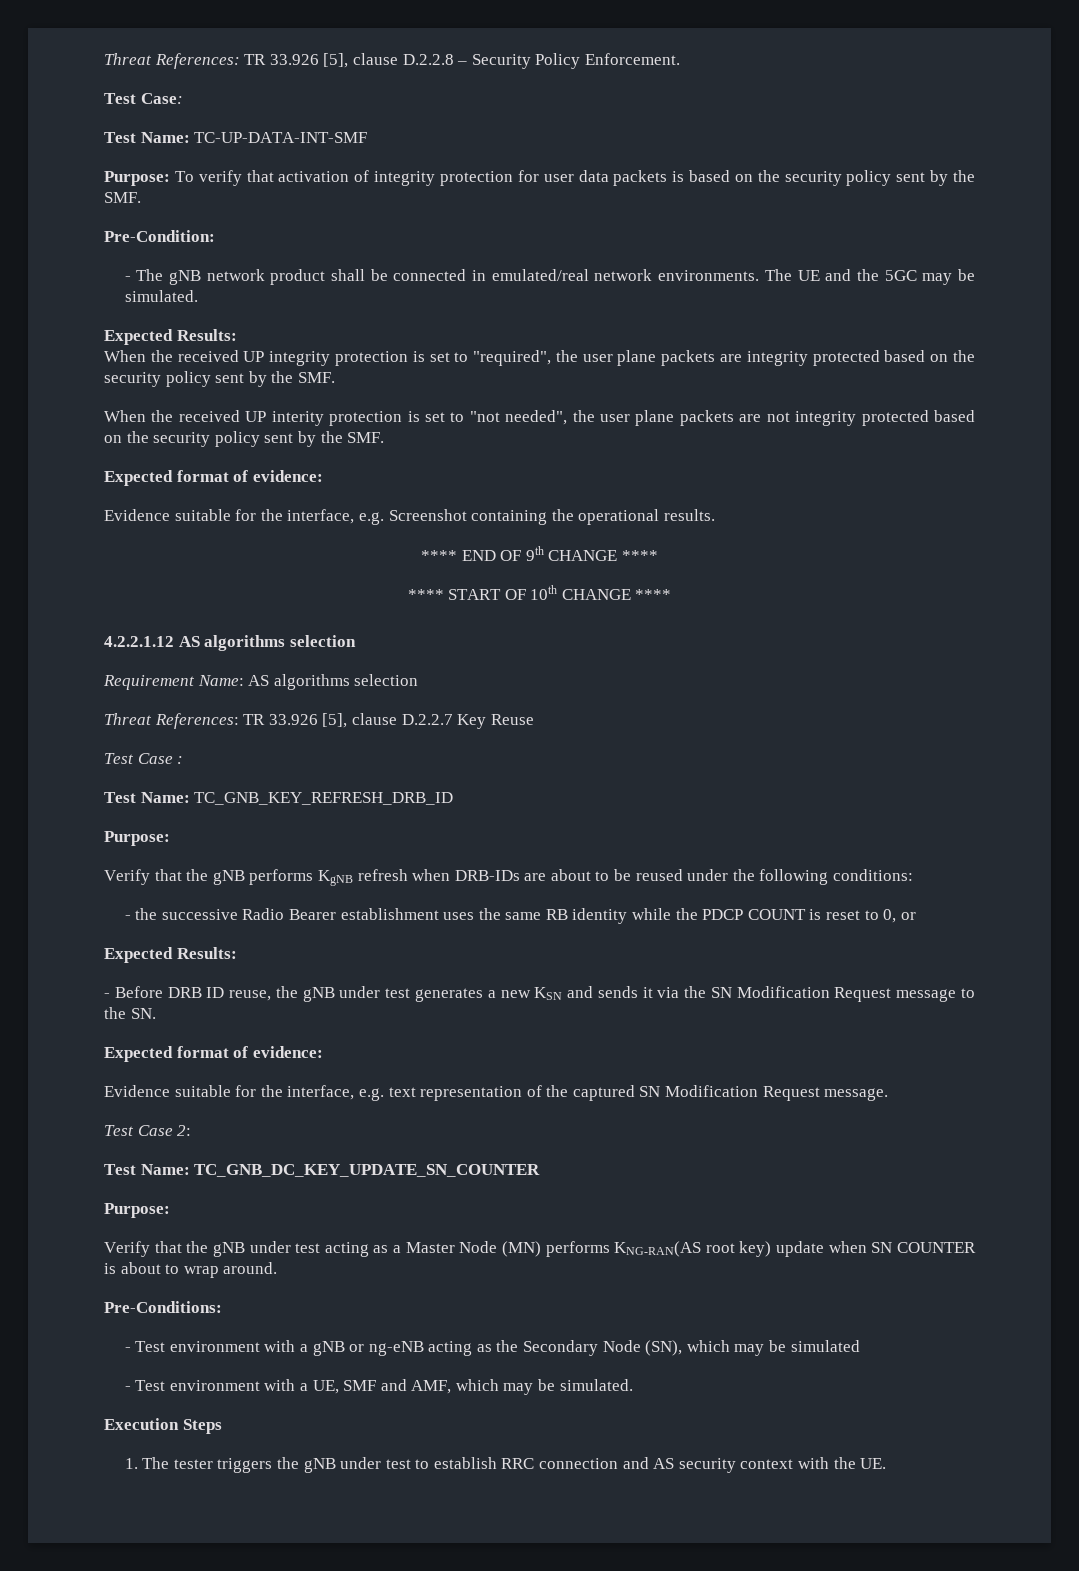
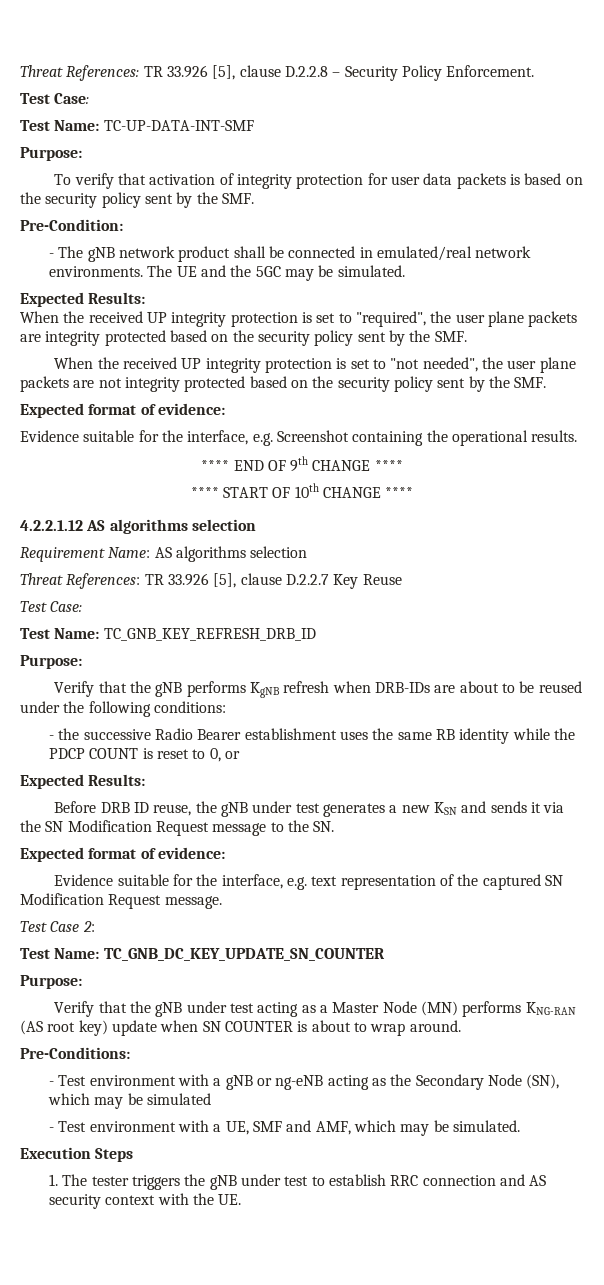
  Test Name: TC-UP-DATA-INT-SMF
- Purpose: To verify that activation of integrity protection for user data packets is based on the security policy sent by the SMF.
+ Purpose:
+ To verify that activation of integrity protection for user data packets is based on the security policy sent by the SMF.
- When the received UP interity protection is set to "not needed", the user plane packets are not integrity protected based on the security policy sent by the SMF.
+ When the received UP integrity protection is set to "not needed", the user plane packets are not integrity protected based on the security policy sent by the SMF.
  Threat References: TR 33.926 [5], clause D.2.2.7 Key Reuse
- Test Case :
+ Test Case:
- - Before DRB ID reuse, the gNB under test generates a new KSN and sends it via the SN Modification Request message to the SN.
+ Before DRB ID reuse, the gNB under test generates a new KSN and sends it via the SN Modification Request message to the SN.
- Verify that the gNB under test acting as a Master Node (MN) performs KNG-RAN(AS root key) update when SN COUNTER is about to wrap around.
+ Verify that the gNB under test acting as a Master Node (MN) performs KNG-RAN (AS root key) update when SN COUNTER is about to wrap around.

